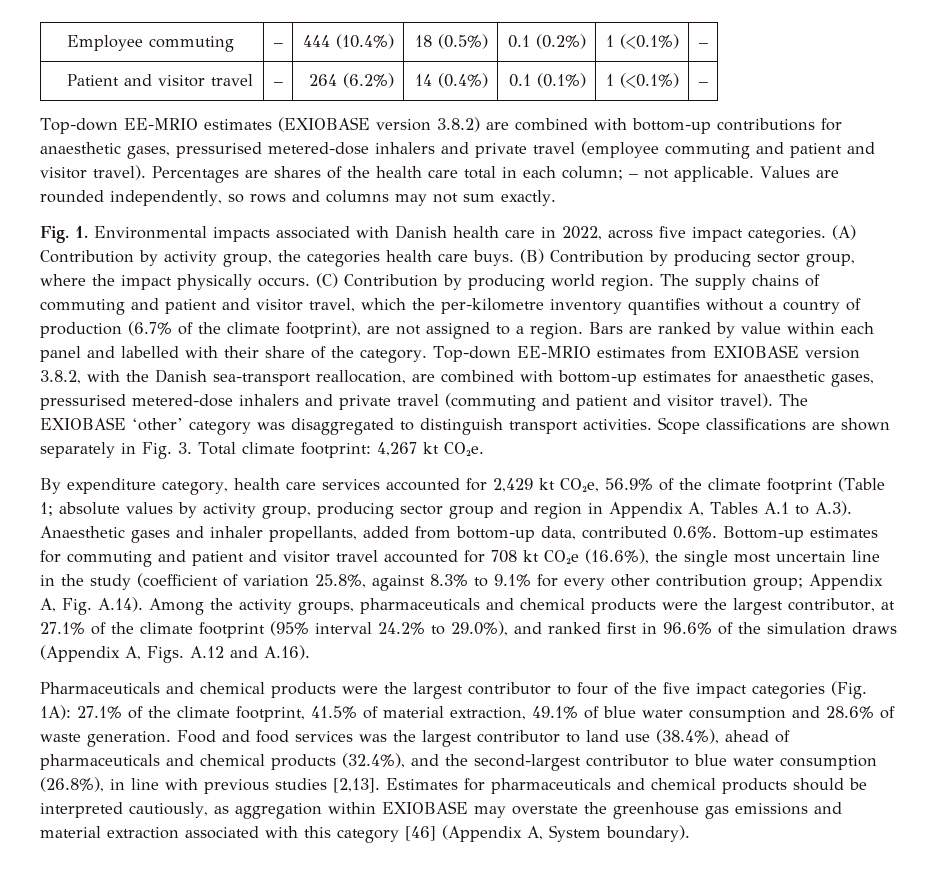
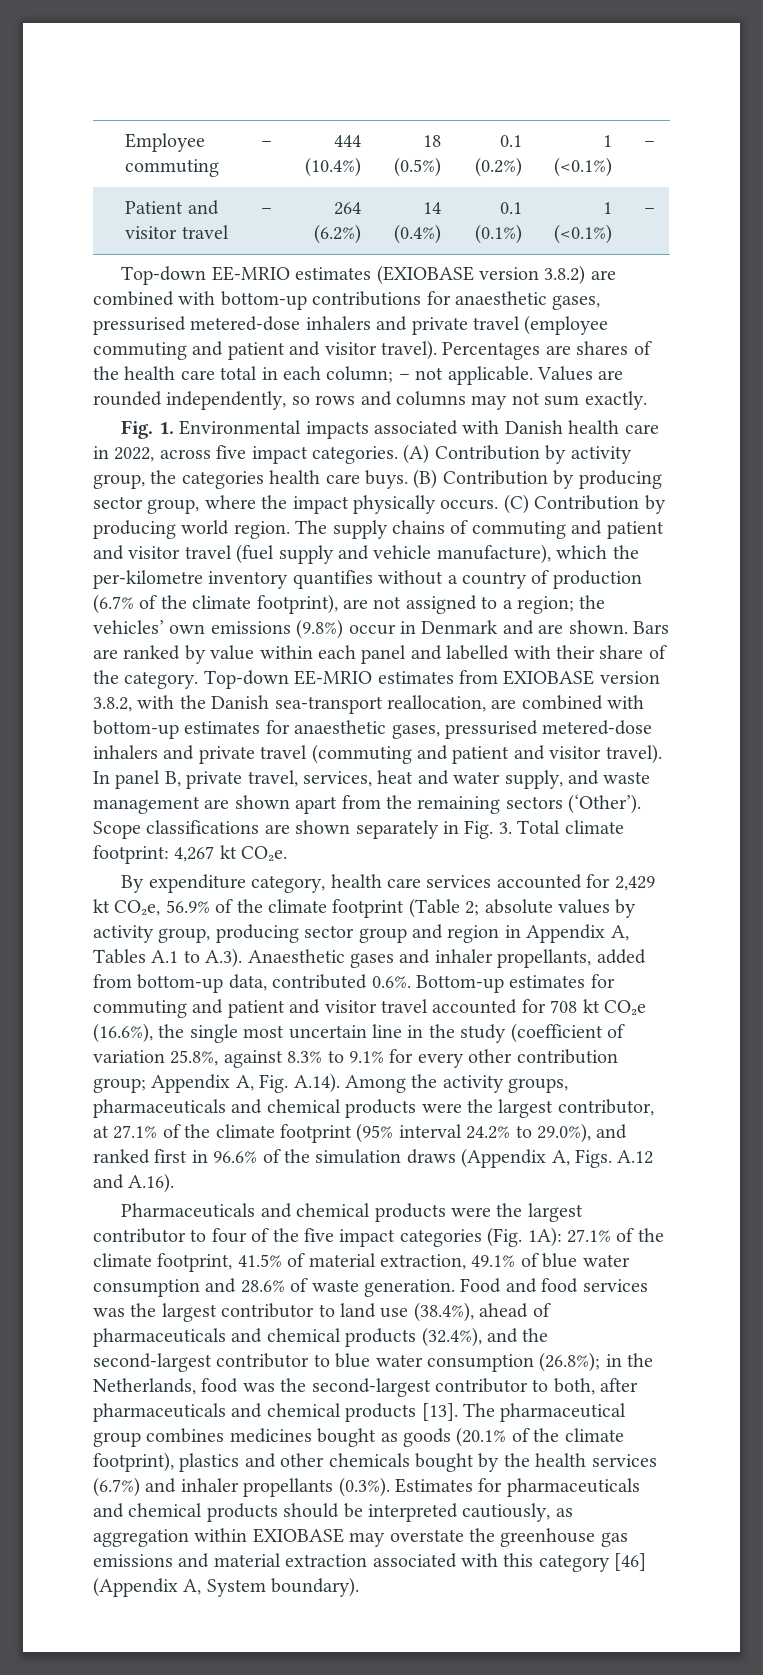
- The supply chains of commuting and patient and visitor travel, which the per-kilometre inventory quantifies without a country of production (6.7% of the climate footprint), are not assigned to a region.
+ The supply chains of commuting and patient and visitor travel (fuel supply and vehicle manufacture), which the per-kilometre inventory quantifies without a country of production (6.7% of the climate footprint), are not assigned to a region; the vehicles’ own emissions (9.8%) occur in Denmark and are shown.
- The EXIOBASE ‘other’ category was disaggregated to distinguish transport activities.
+ In panel B, private travel, services, heat and water supply, and waste management are shown apart from the remaining sectors (‘Other’).
- By expenditure category, health care services accounted for 2,429 kt CO₂e, 56.9% of the climate footprint (Table 1;
+ By expenditure category, health care services accounted for 2,429 kt CO₂e, 56.9% of the climate footprint (Table 2;
- Food and food services was the largest contributor to land use (38.4%), ahead of pharmaceuticals and chemical products (32.4%), and the second-largest contributor to blue water consumption (26.8%), in line with previous studies [2,13]. Estimates for pharmaceuticals and chemical products should be interpreted cautiously, as aggregation within EXIOBASE may overstate the greenhouse gas emissions and material extraction associated with this category [46] (Appendix A, System boundary).
+ Food and food services was the largest contributor to land use (38.4%), ahead of pharmaceuticals and chemical products (32.4%), and the second-largest contributor to blue water consumption (26.8%); in the Netherlands, food was the second-largest contributor to both, after pharmaceuticals and chemical products [13]. The pharmaceutical group combines medicines bought as goods (20.1% of the climate footprint), plastics and other chemicals bought by the health services (6.7%) and inhaler propellants (0.3%). Estimates for pharmaceuticals and chemical products should be interpreted cautiously, as aggregation within EXIOBASE may overstate the greenhouse gas emissions and material extraction associated with this category [46] (Appendix A, System boundary).

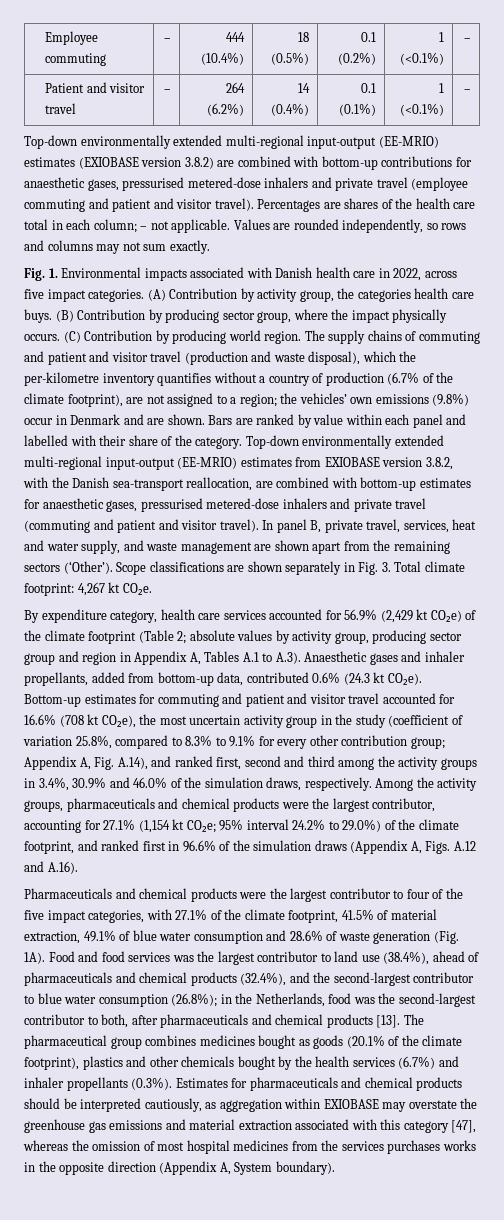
- Top-down EE-MRIO estimates (EXIOBASE version 3.8.2) are combined with bottom-up contributions for anaesthetic gases, pressurised metered-dose inhalers and private travel (employee commuting and patient and visitor travel).
+ Top-down environmentally extended multi-regional input-output (EE-MRIO) estimates (EXIOBASE version 3.8.2) are combined with bottom-up contributions for anaesthetic gases, pressurised metered-dose inhalers and private travel (employee commuting and patient and visitor travel).
- The supply chains of commuting and patient and visitor travel (fuel supply and vehicle manufacture), which the per-kilometre inventory quantifies without a country of production (6.7% of the climate footprint), are not assigned to a region; the vehicles’ own emissions (9.8%) occur in Denmark and are shown.
+ The supply chains of commuting and patient and visitor travel (production and waste disposal), which the per-kilometre inventory quantifies without a country of production (6.7% of the climate footprint), are not assigned to a region; the vehicles’ own emissions (9.8%) occur in Denmark and are shown.
- Top-down EE-MRIO estimates from EXIOBASE version 3.8.2, with the Danish sea-transport reallocation, are combined with bottom-up estimates for anaesthetic gases, pressurised metered-dose inhalers and private travel (commuting and patient and visitor travel).
+ Top-down environmentally extended multi-regional input-output (EE-MRIO) estimates from EXIOBASE version 3.8.2, with the Danish sea-transport reallocation, are combined with bottom-up estimates for anaesthetic gases, pressurised metered-dose inhalers and private travel (commuting and patient and visitor travel).
- By expenditure category, health care services accounted for 2,429 kt CO₂e, 56.9% of the climate footprint (Table 2;
+ By expenditure category, health care services accounted for 56.9% (2,429 kt CO₂e) of the climate footprint (Table 2;
- absolute values by activity group, producing sector group and region in Appendix A, Tables A.1 to A.3). Anaesthetic gases and inhaler propellants, added from bottom-up data, contributed 0.6%. Bottom-up estimates for commuting and patient and visitor travel accounted for 708 kt CO₂e (16.6%), the single most uncertain line in the study (coefficient of variation 25.8%, against 8.3% to 9.1% for every other contribution group;
+ absolute values by activity group, producing sector group and region in Appendix A, Tables A.1 to A.3). Anaesthetic gases and inhaler propellants, added from bottom-up data, contributed 0.6% (24.3 kt CO₂e). Bottom-up estimates for commuting and patient and visitor travel accounted for 16.6% (708 kt CO₂e), the most uncertain activity group in the study (coefficient of variation 25.8%, compared to 8.3% to 9.1% for every other contribution group;
- Appendix A, Fig. A.14). Among the activity groups, pharmaceuticals and chemical products were the largest contributor, at 27.1% of the climate footprint (95% interval 24.2% to 29.0%), and ranked first in 96.6% of the simulation draws (Appendix A, Figs. A.12 and A.16).
+ Appendix A, Fig. A.14), and ranked first, second and third among the activity groups in 3.4%, 30.9% and 46.0% of the simulation draws, respectively. Among the activity groups, pharmaceuticals and chemical products were the largest contributor, accounting for 27.1% (1,154 kt CO₂e; 95% interval 24.2% to 29.0%) of the climate footprint, and ranked first in 96.6% of the simulation draws (Appendix A, Figs. A.12 and A.16).
- Pharmaceuticals and chemical products were the largest contributor to four of the five impact categories (Fig. 1A): 27.1% of the climate footprint, 41.5% of material extraction, 49.1% of blue water consumption and 28.6% of waste generation.
+ Pharmaceuticals and chemical products were the largest contributor to four of the five impact categories, with 27.1% of the climate footprint, 41.5% of material extraction, 49.1% of blue water consumption and 28.6% of waste generation (Fig. 1A).
- The pharmaceutical group combines medicines bought as goods (20.1% of the climate footprint), plastics and other chemicals bought by the health services (6.7%) and inhaler propellants (0.3%). Estimates for pharmaceuticals and chemical products should be interpreted cautiously, as aggregation within EXIOBASE may overstate the greenhouse gas emissions and material extraction associated with this category [46] (Appendix A, System boundary).
+ The pharmaceutical group combines medicines bought as goods (20.1% of the climate footprint), plastics and other chemicals bought by the health services (6.7%) and inhaler propellants (0.3%). Estimates for pharmaceuticals and chemical products should be interpreted cautiously, as aggregation within EXIOBASE may overstate the greenhouse gas emissions and material extraction associated with this category [47], whereas the omission of most hospital medicines from the services purchases works in the opposite direction (Appendix A, System boundary).

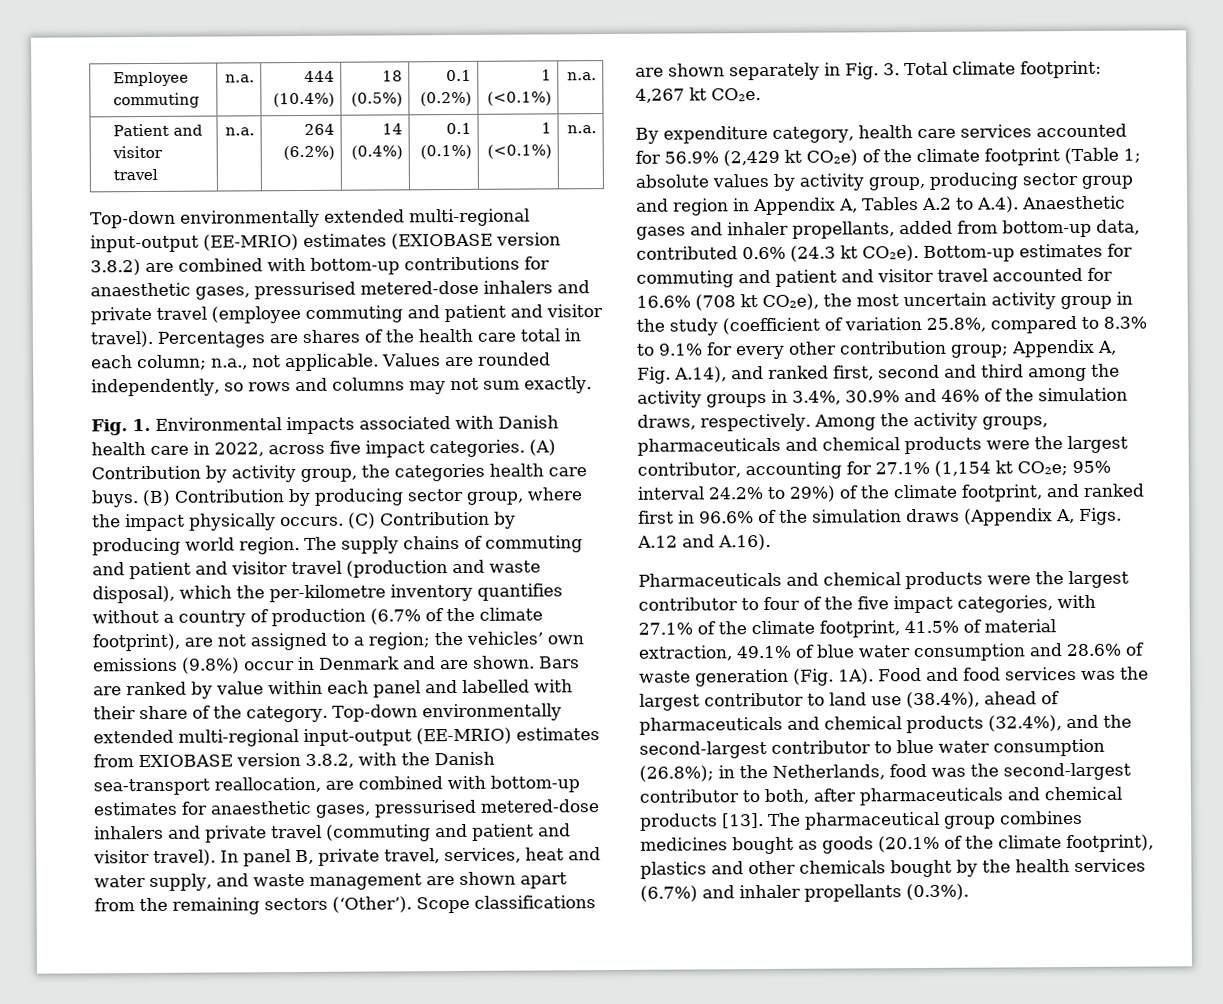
- Employee commuting | – | 444 (10.4%) | 18 (0.5%) | 0.1 (0.2%) | 1 (<0.1%) | –
+ Employee commuting | n.a. | 444 (10.4%) | 18 (0.5%) | 0.1 (0.2%) | 1 (<0.1%) | n.a.
- Patient and visitor travel | – | 264 (6.2%) | 14 (0.4%) | 0.1 (0.1%) | 1 (<0.1%) | –
+ Patient and visitor travel | n.a. | 264 (6.2%) | 14 (0.4%) | 0.1 (0.1%) | 1 (<0.1%) | n.a.
- Percentages are shares of the health care total in each column; – not applicable.
+ Percentages are shares of the health care total in each column; n.a., not applicable.
- By expenditure category, health care services accounted for 56.9% (2,429 kt CO₂e) of the climate footprint (Table 2; absolute values by activity group, producing sector group and region in Appendix A, Tables A.1 to A.3). Anaesthetic gases and inhaler propellants, added from bottom-up data, contributed 0.6% (24.3 kt CO₂e).
+ By expenditure category, health care services accounted for 56.9% (2,429 kt CO₂e) of the climate footprint (Table 1; absolute values by activity group, producing sector group and region in Appendix A, Tables A.2 to A.4). Anaesthetic gases and inhaler propellants, added from bottom-up data, contributed 0.6% (24.3 kt CO₂e).
- Bottom-up estimates for commuting and patient and visitor travel accounted for 16.6% (708 kt CO₂e), the most uncertain activity group in the study (coefficient of variation 25.8%, compared to 8.3% to 9.1% for every other contribution group; Appendix A, Fig. A.14), and ranked first, second and third among the activity groups in 3.4%, 30.9% and 46.0% of the simulation draws, respectively.
+ Bottom-up estimates for commuting and patient and visitor travel accounted for 16.6% (708 kt CO₂e), the most uncertain activity group in the study (coefficient of variation 25.8%, compared to 8.3% to 9.1% for every other contribution group; Appendix A, Fig. A.14), and ranked first, second and third among the activity groups in 3.4%, 30.9% and 46% of the simulation draws, respectively.
- Among the activity groups, pharmaceuticals and chemical products were the largest contributor, accounting for 27.1% (1,154 kt CO₂e; 95% interval 24.2% to 29.0%) of the climate footprint, and ranked first in 96.6% of the simulation draws (Appendix A, Figs. A.12 and A.16).
+ Among the activity groups, pharmaceuticals and chemical products were the largest contributor, accounting for 27.1% (1,154 kt CO₂e; 95% interval 24.2% to 29%) of the climate footprint, and ranked first in 96.6% of the simulation draws (Appendix A, Figs. A.12 and A.16).
- The pharmaceutical group combines medicines bought as goods (20.1% of the climate footprint), plastics and other chemicals bought by the health services (6.7%) and inhaler propellants (0.3%). Estimates for pharmaceuticals and chemical products should be interpreted cautiously, as aggregation within EXIOBASE may overstate the greenhouse gas emissions and material extraction associated with this category [47], whereas the omission of most hospital medicines from the services purchases works in the opposite direction (Appendix A, System boundary).
+ The pharmaceutical group combines medicines bought as goods (20.1% of the climate footprint), plastics and other chemicals bought by the health services (6.7%) and inhaler propellants (0.3%).

